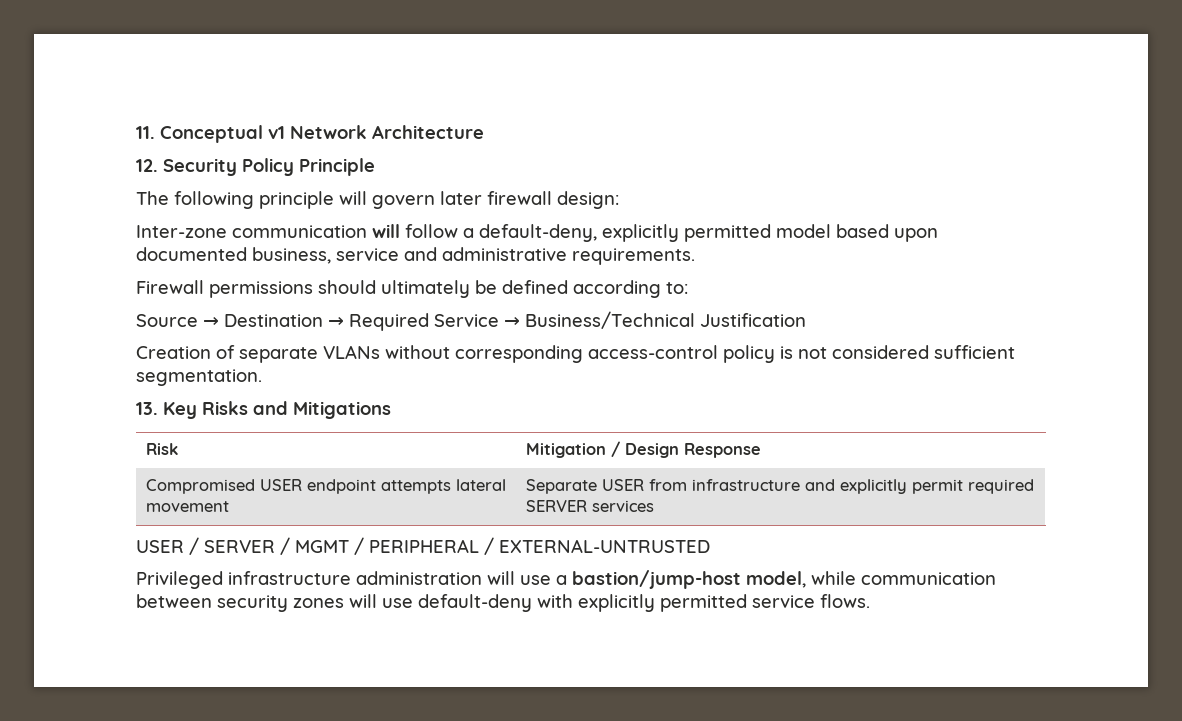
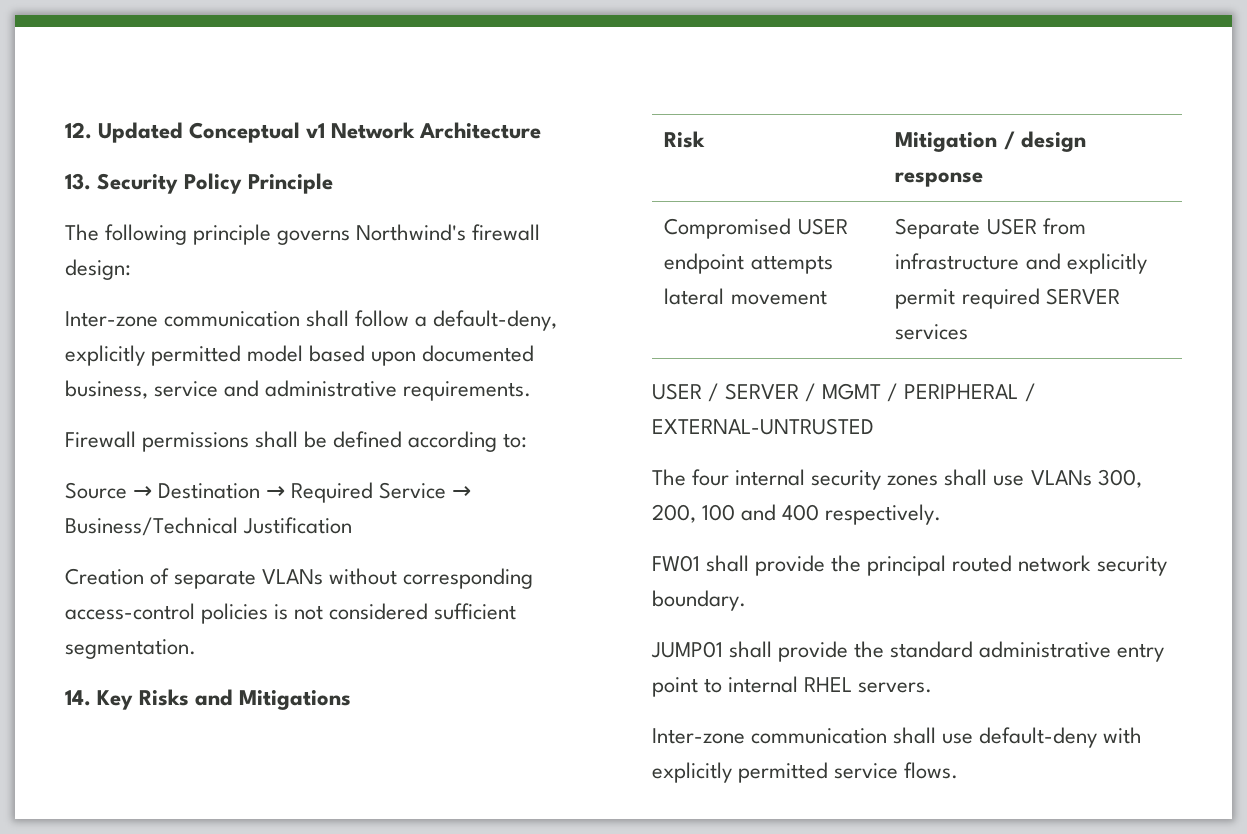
- 11. Conceptual v1 Network Architecture
+ 12. Updated Conceptual v1 Network Architecture
- 12. Security Policy Principle
+ 13. Security Policy Principle
- The following principle will govern later firewall design:
+ The following principle governs Northwind's firewall design:
- Inter-zone communication will follow a default-deny, explicitly permitted model based upon documented business, service and administrative requirements.
+ Inter-zone communication shall follow a default-deny, explicitly permitted model based upon documented business, service and administrative requirements.
- Firewall permissions should ultimately be defined according to:
+ Firewall permissions shall be defined according to:
- Creation of separate VLANs without corresponding access-control policy is not considered sufficient segmentation.
+ Creation of separate VLANs without corresponding access-control policies is not considered sufficient segmentation.
- 13. Key Risks and Mitigations
+ 14. Key Risks and Mitigations
- Risk | Mitigation / Design Response
+ Risk | Mitigation / design response
- Privileged infrastructure administration will use a bastion/jump-host model, while communication between security zones will use default-deny with explicitly permitted service flows.
+ The four internal security zones shall use VLANs 300, 200, 100 and 400 respectively.
+ FW01 shall provide the principal routed network security boundary.
+ JUMP01 shall provide the standard administrative entry point to internal RHEL servers.
+ Inter-zone communication shall use default-deny with explicitly permitted service flows.

